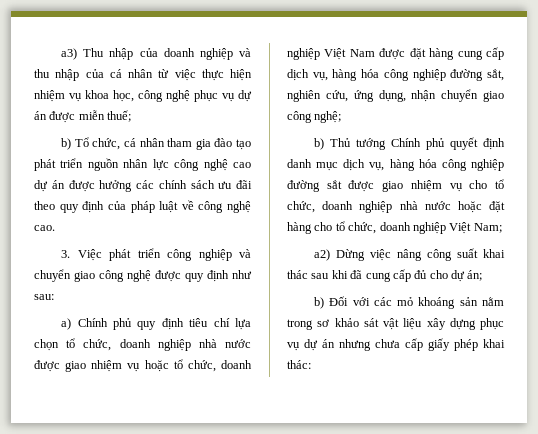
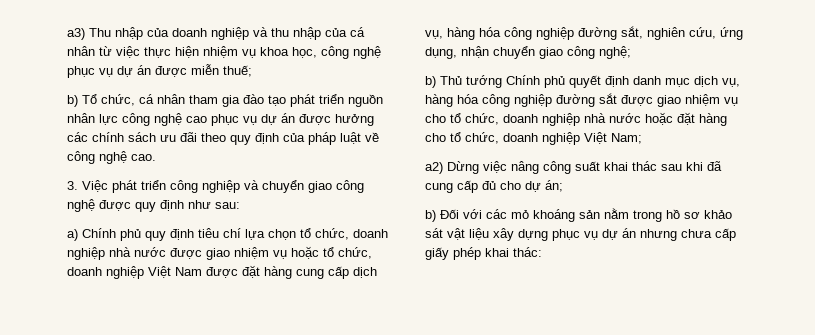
- b) Tổ chức, cá nhân tham gia đào tạo phát triển nguồn nhân lực công nghệ cao dự án được hưởng các chính sách ưu đãi theo quy định của pháp luật về công nghệ cao.
+ b) Tổ chức, cá nhân tham gia đào tạo phát triển nguồn nhân lực công nghệ cao phục vụ dự án được hưởng các chính sách ưu đãi theo quy định của pháp luật về công nghệ cao.
- b) Đối với các mỏ khoáng sản nằm trong sơ khảo sát vật liệu xây dựng phục vụ dự án nhưng chưa cấp giấy phép khai thác:
+ b) Đối với các mỏ khoáng sản nằm trong hồ sơ khảo sát vật liệu xây dựng phục vụ dự án nhưng chưa cấp giấy phép khai thác:

